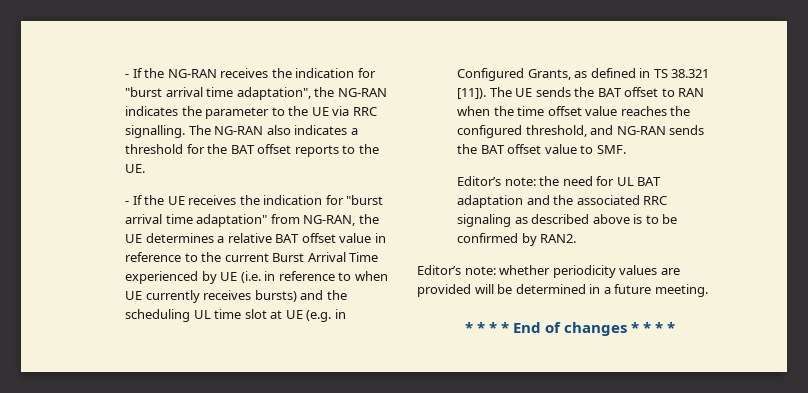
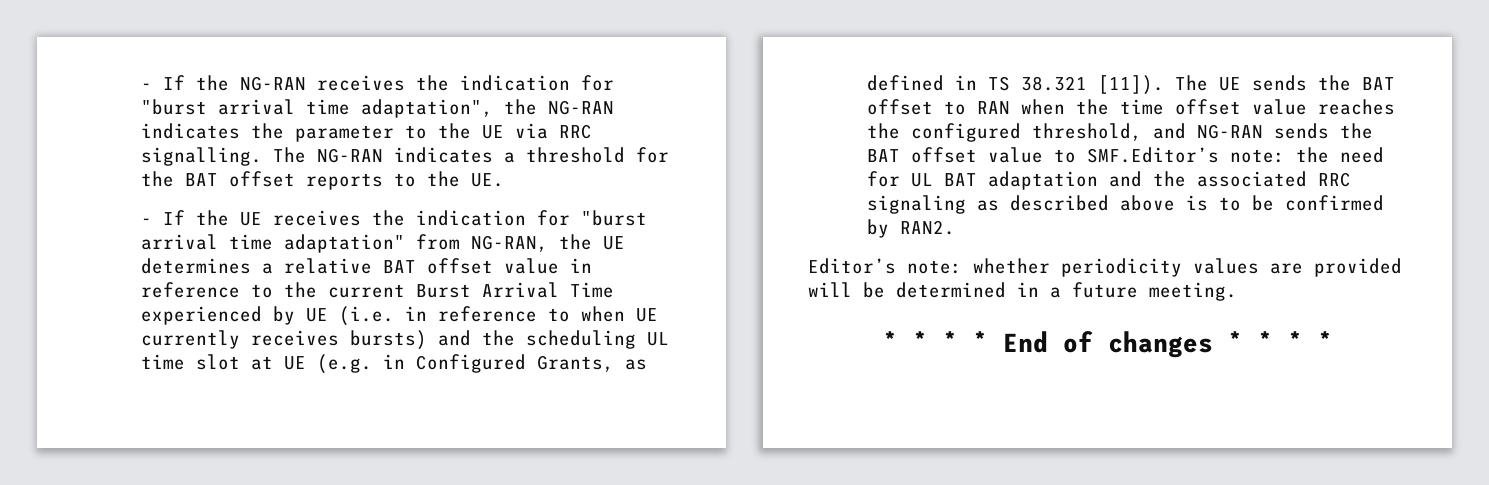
- The NG-RAN also indicates a threshold for the BAT offset reports to the UE.
+ The NG-RAN indicates a threshold for the BAT offset reports to the UE.
- The UE sends the BAT offset to RAN when the time offset value reaches the configured threshold, and NG-RAN sends the BAT offset value to SMF.
- Editor’s note: the need for UL BAT adaptation and the associated RRC signaling as described above is to be confirmed by RAN2.
+ The UE sends the BAT offset to RAN when the time offset value reaches the configured threshold, and NG-RAN sends the BAT offset value to SMF.Editor’s note: the need for UL BAT adaptation and the associated RRC signaling as described above is to be confirmed by RAN2.

